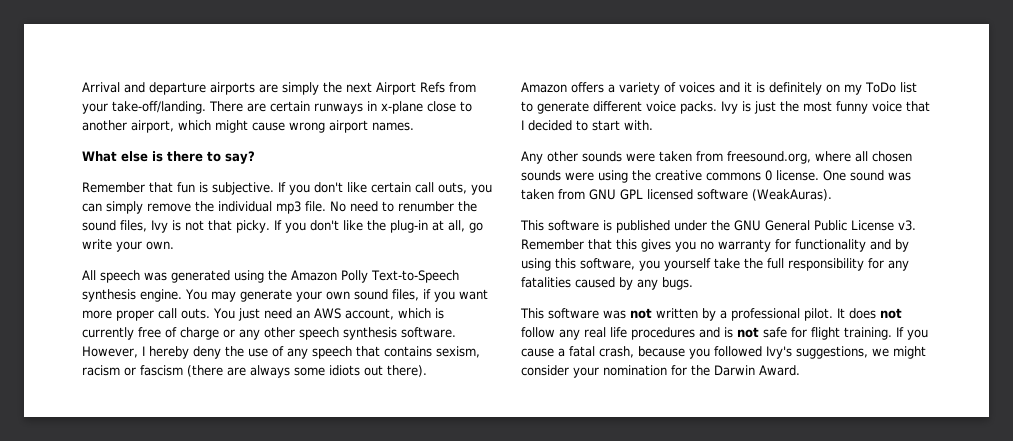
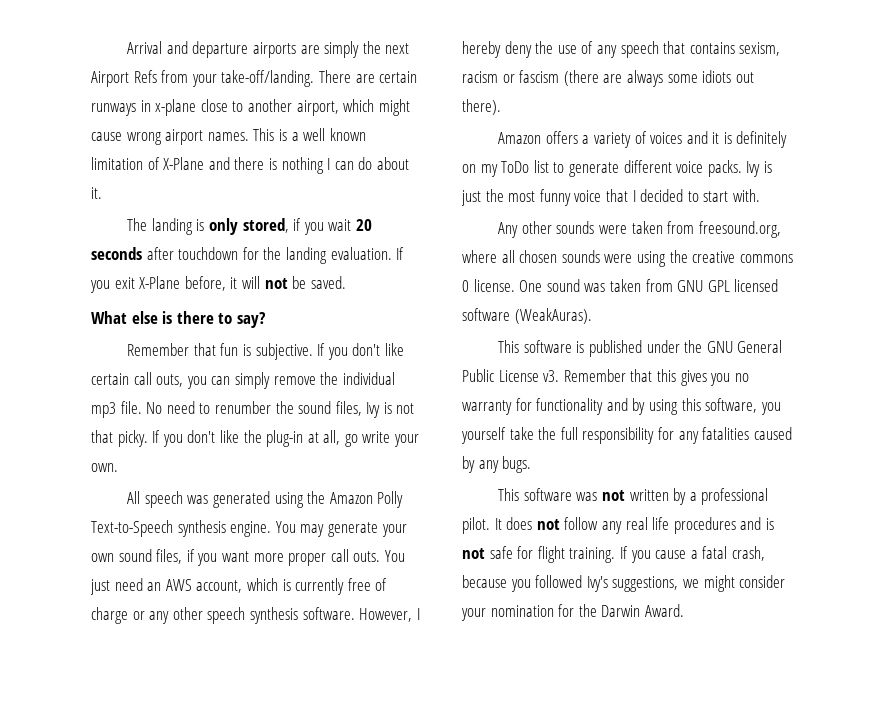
+ This is a well known limitation of X-Plane and there is nothing I can do about it.
+ The landing is only stored, if you wait 20 seconds after touchdown for the landing evaluation. If you exit X-Plane before, it will not be saved.

